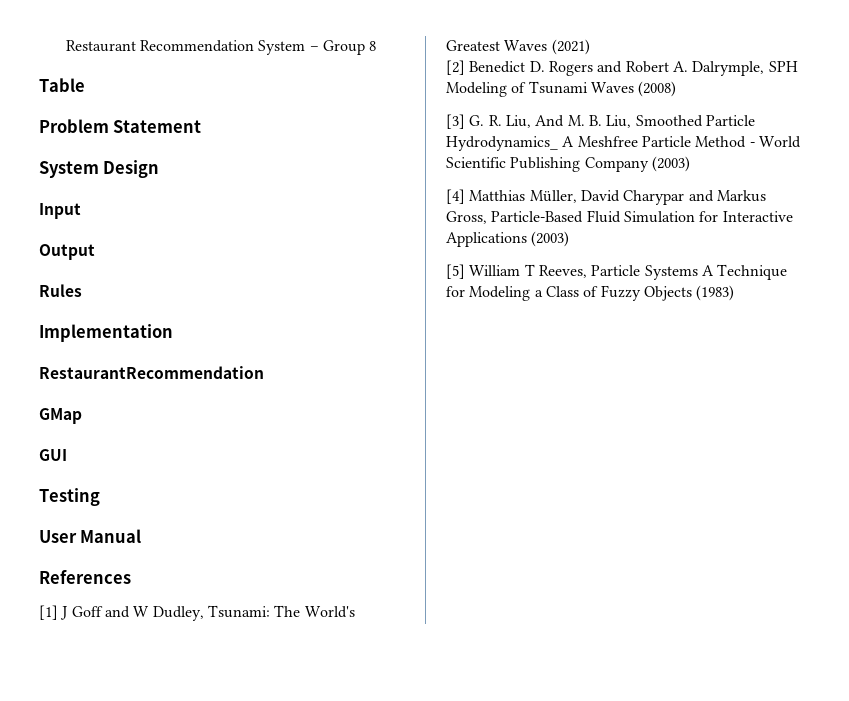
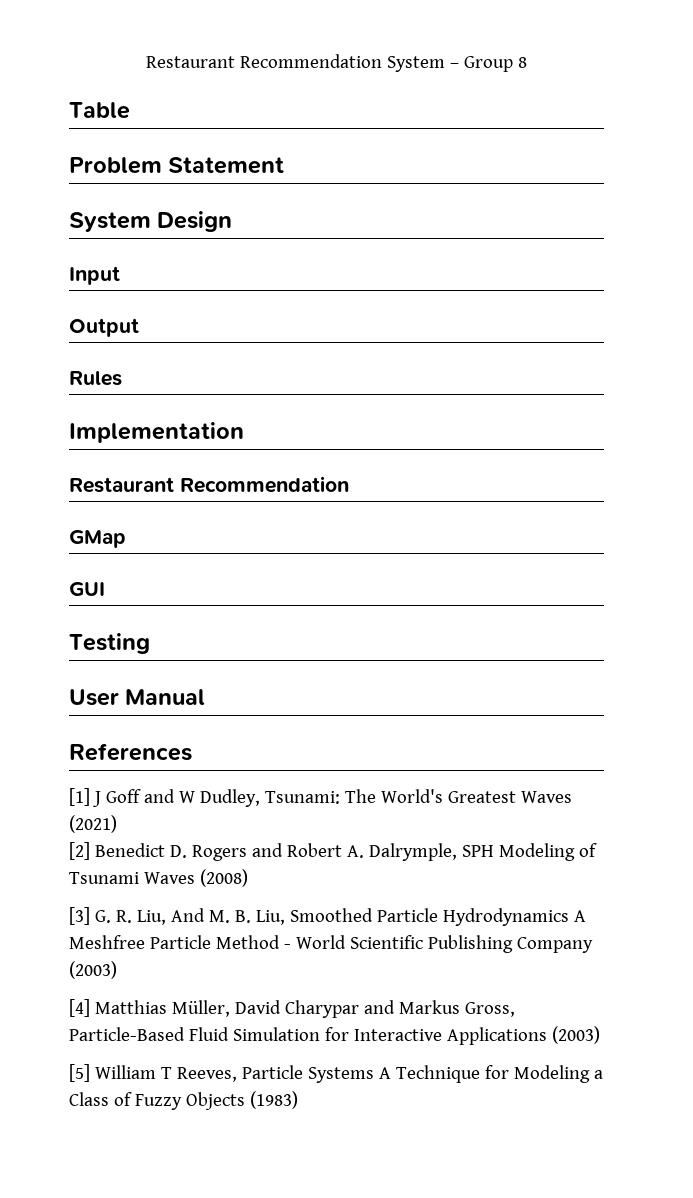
  Implementation
- RestaurantRecommendation
+ Restaurant Recommendation
- [3] G. R. Liu, And M. B. Liu, Smoothed Particle Hydrodynamics_ A Meshfree Particle Method - World Scientific Publishing Company (2003)
+ [3] G. R. Liu, And M. B. Liu, Smoothed Particle Hydrodynamics A Meshfree Particle Method - World Scientific Publishing Company (2003)

